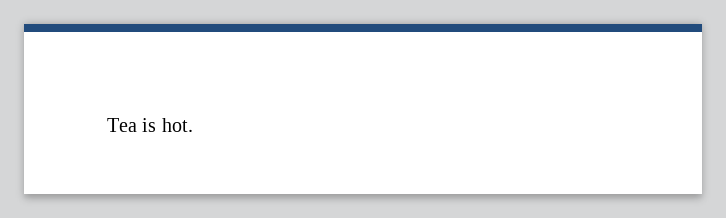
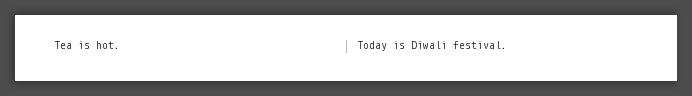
+ Today is Diwali festival.

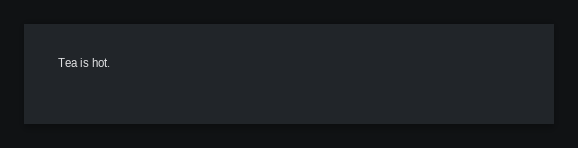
- Today is Diwali festival.

